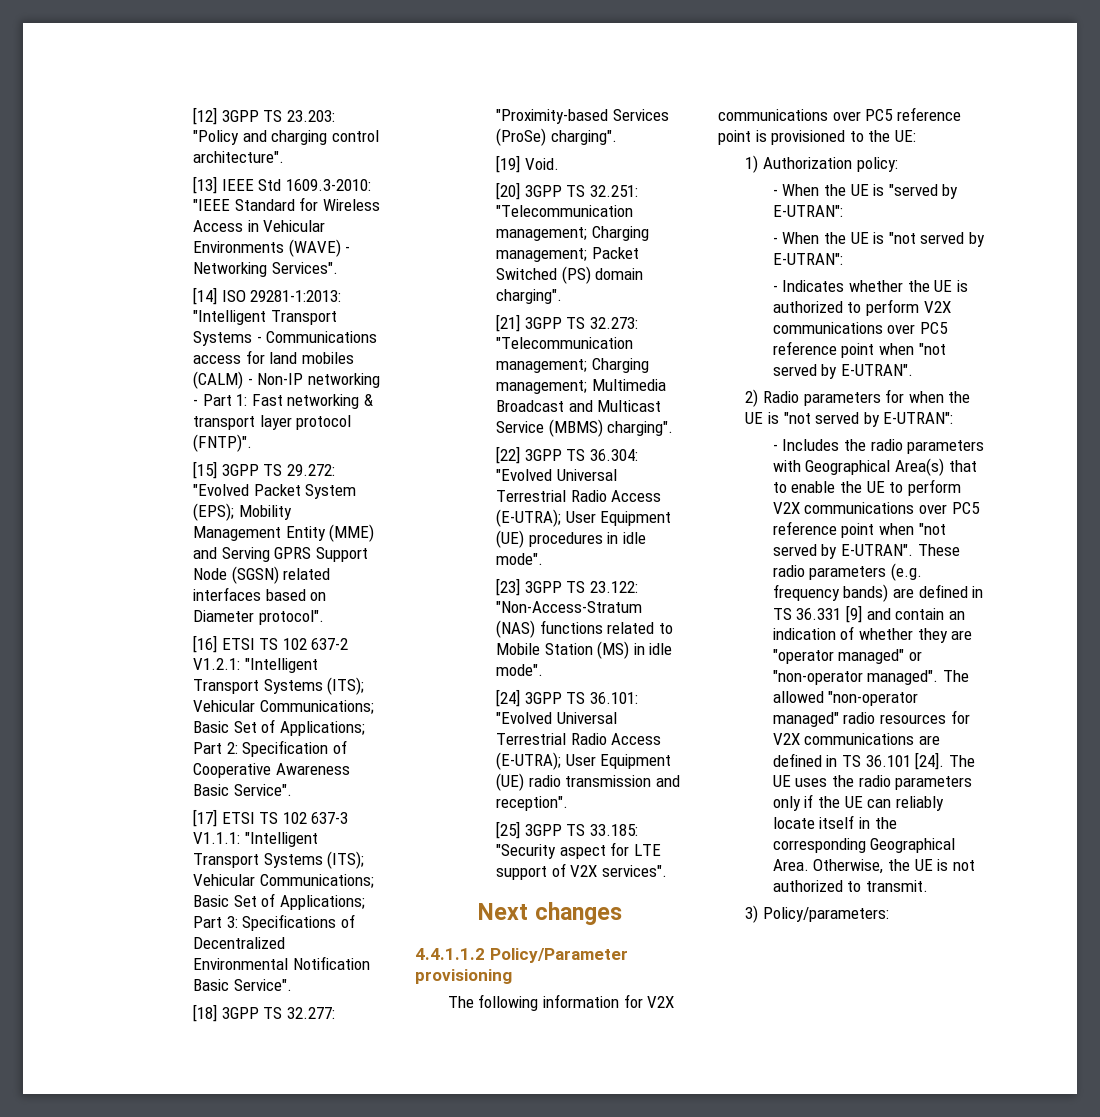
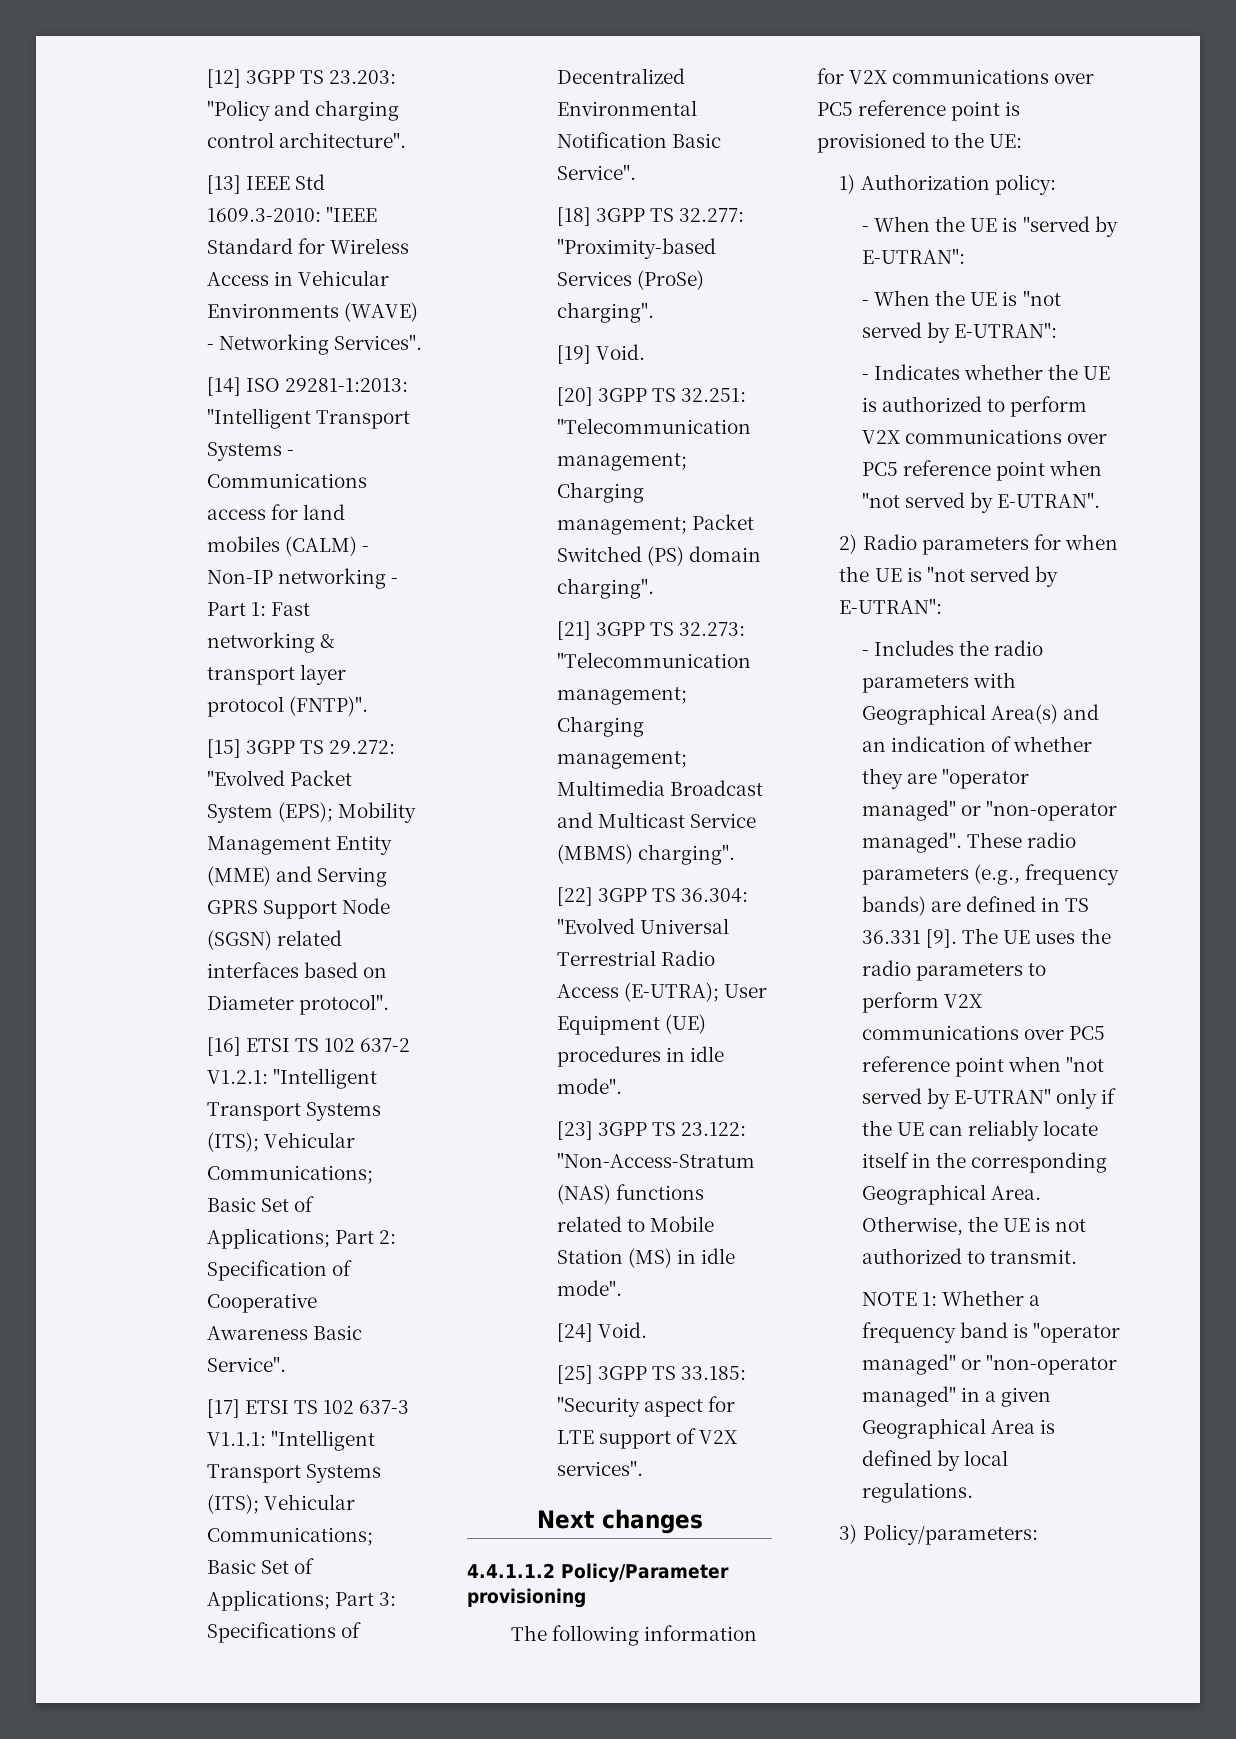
- [24] 3GPP TS 36.101: "Evolved Universal Terrestrial Radio Access (E-UTRA); User Equipment (UE) radio transmission and reception".
+ [24] Void.
- - Includes the radio parameters with Geographical Area(s) that to enable the UE to perform V2X communications over PC5 reference point when "not served by E-UTRAN". These radio parameters (e.g. frequency bands) are defined in TS 36.331 [9] and contain an indication of whether they are "operator managed" or "non-operator managed". The allowed "non-operator managed" radio resources for V2X communications are defined in TS 36.101 [24]. The UE uses the radio parameters only if the UE can reliably locate itself in the corresponding Geographical Area.
+ - Includes the radio parameters with Geographical Area(s) and an indication of whether they are "operator managed" or "non-operator managed". These radio parameters (e.g., frequency bands) are defined in TS 36.331 [9]. The UE uses the radio parameters to perform V2X communications over PC5 reference point when "not served by E-UTRAN" only if the UE can reliably locate itself in the corresponding Geographical Area.
+ NOTE 1: Whether a frequency band is "operator managed" or "non-operator managed" in a given Geographical Area is defined by local regulations.

